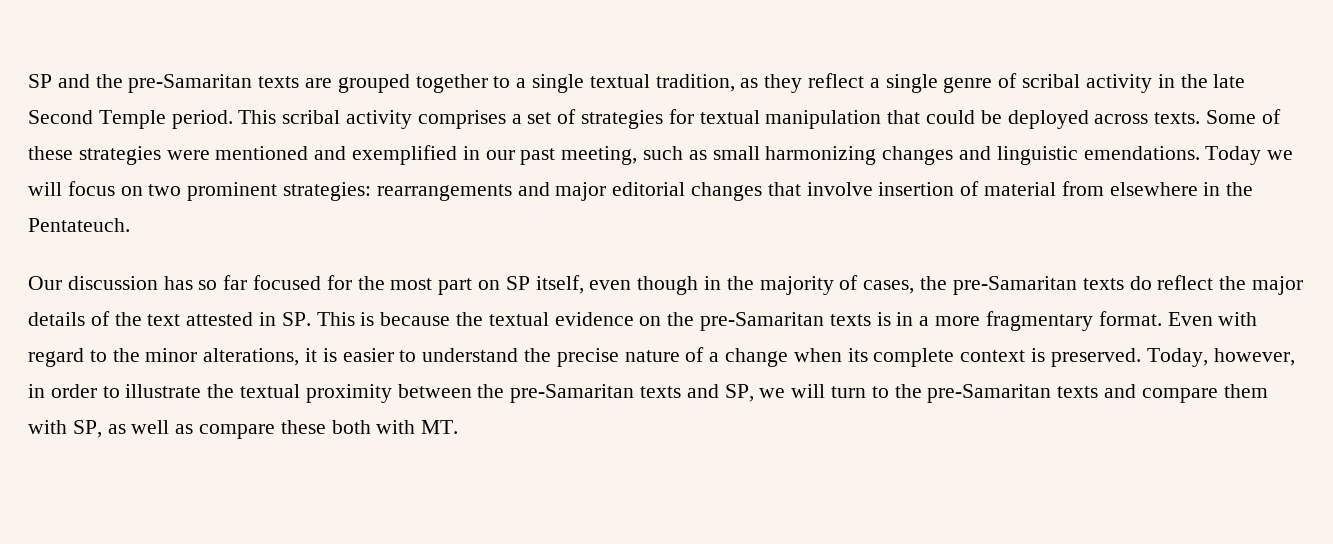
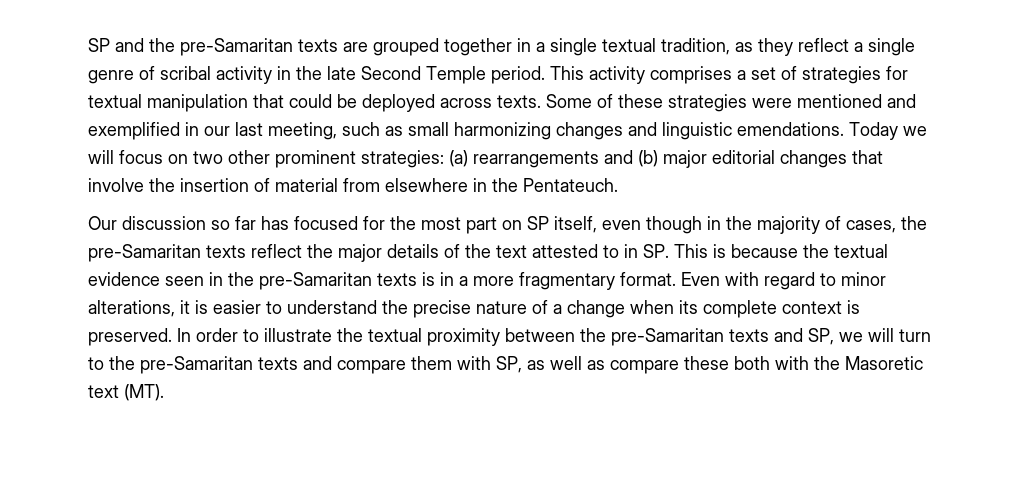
- SP and the pre-Samaritan texts are grouped together to a single textual tradition, as they reflect a single genre of scribal activity in the late Second Temple period.
+ SP and the pre-Samaritan texts are grouped together in a single textual tradition, as they reflect a single genre of scribal activity in the late Second Temple period.
- This scribal activity comprises a set of strategies for textual manipulation that could be deployed across texts.
+ This activity comprises a set of strategies for textual manipulation that could be deployed across texts.
- Some of these strategies were mentioned and exemplified in our past meeting, such as small harmonizing changes and linguistic emendations.
+ Some of these strategies were mentioned and exemplified in our last meeting, such as small harmonizing changes and linguistic emendations.
- Today we will focus on two prominent strategies: rearrangements and major editorial changes that involve insertion of material from elsewhere in the Pentateuch.
+ Today we will focus on two other prominent strategies: (a) rearrangements and (b) major editorial changes that involve the insertion of material from elsewhere in the Pentateuch.
- Our discussion has so far focused for the most part on SP itself, even though in the majority of cases, the pre-Samaritan texts do reflect the major details of the text attested in SP. This is because the textual evidence on the pre-Samaritan texts is in a more fragmentary format.
+ Our discussion so far has focused for the most part on SP itself, even though in the majority of cases, the pre-Samaritan texts reflect the major details of the text attested to in SP. This is because the textual evidence seen in the pre-Samaritan texts is in a more fragmentary format.
- Even with regard to the minor alterations, it is easier to understand the precise nature of a change when its complete context is preserved.
+ Even with regard to minor alterations, it is easier to understand the precise nature of a change when its complete context is preserved.
- Today, however, in order to illustrate the textual proximity between the pre-Samaritan texts and SP, we will turn to the pre-Samaritan texts and compare them with SP, as well as compare these both with MT.
+ In order to illustrate the textual proximity between the pre-Samaritan texts and SP, we will turn to the pre-Samaritan texts and compare them with SP, as well as compare these both with the Masoretic text (MT).

